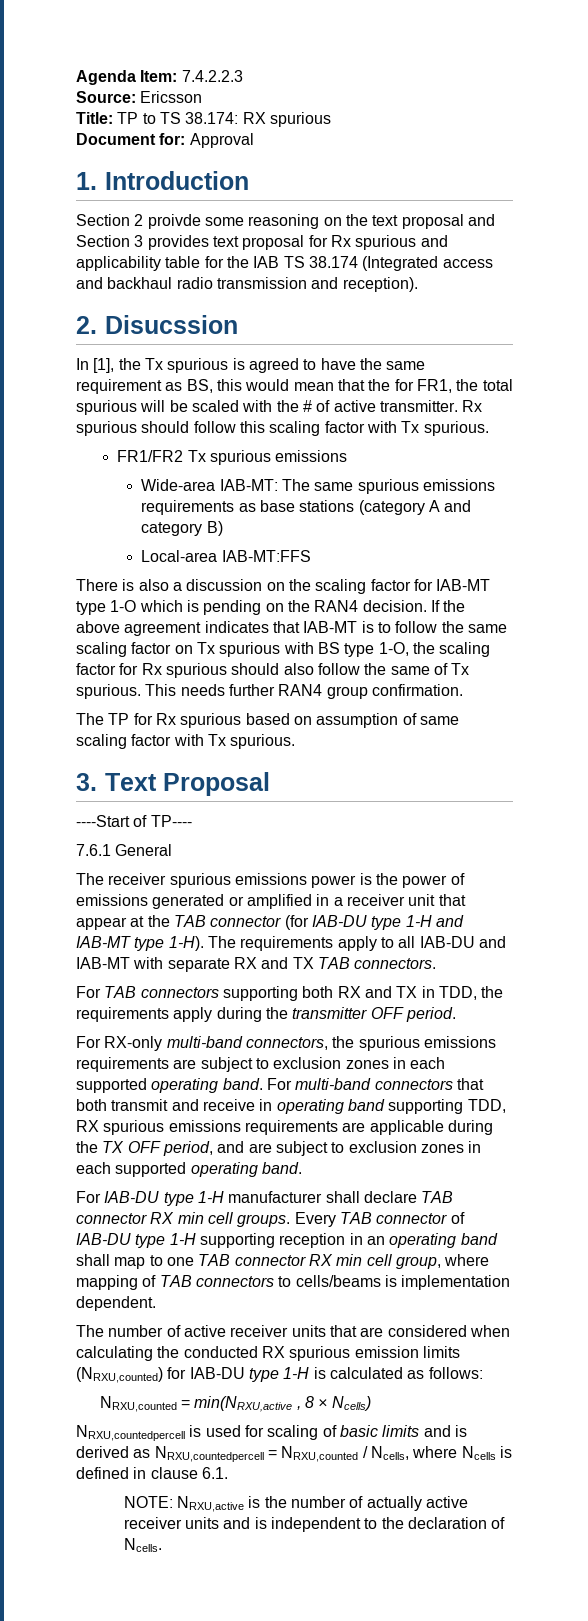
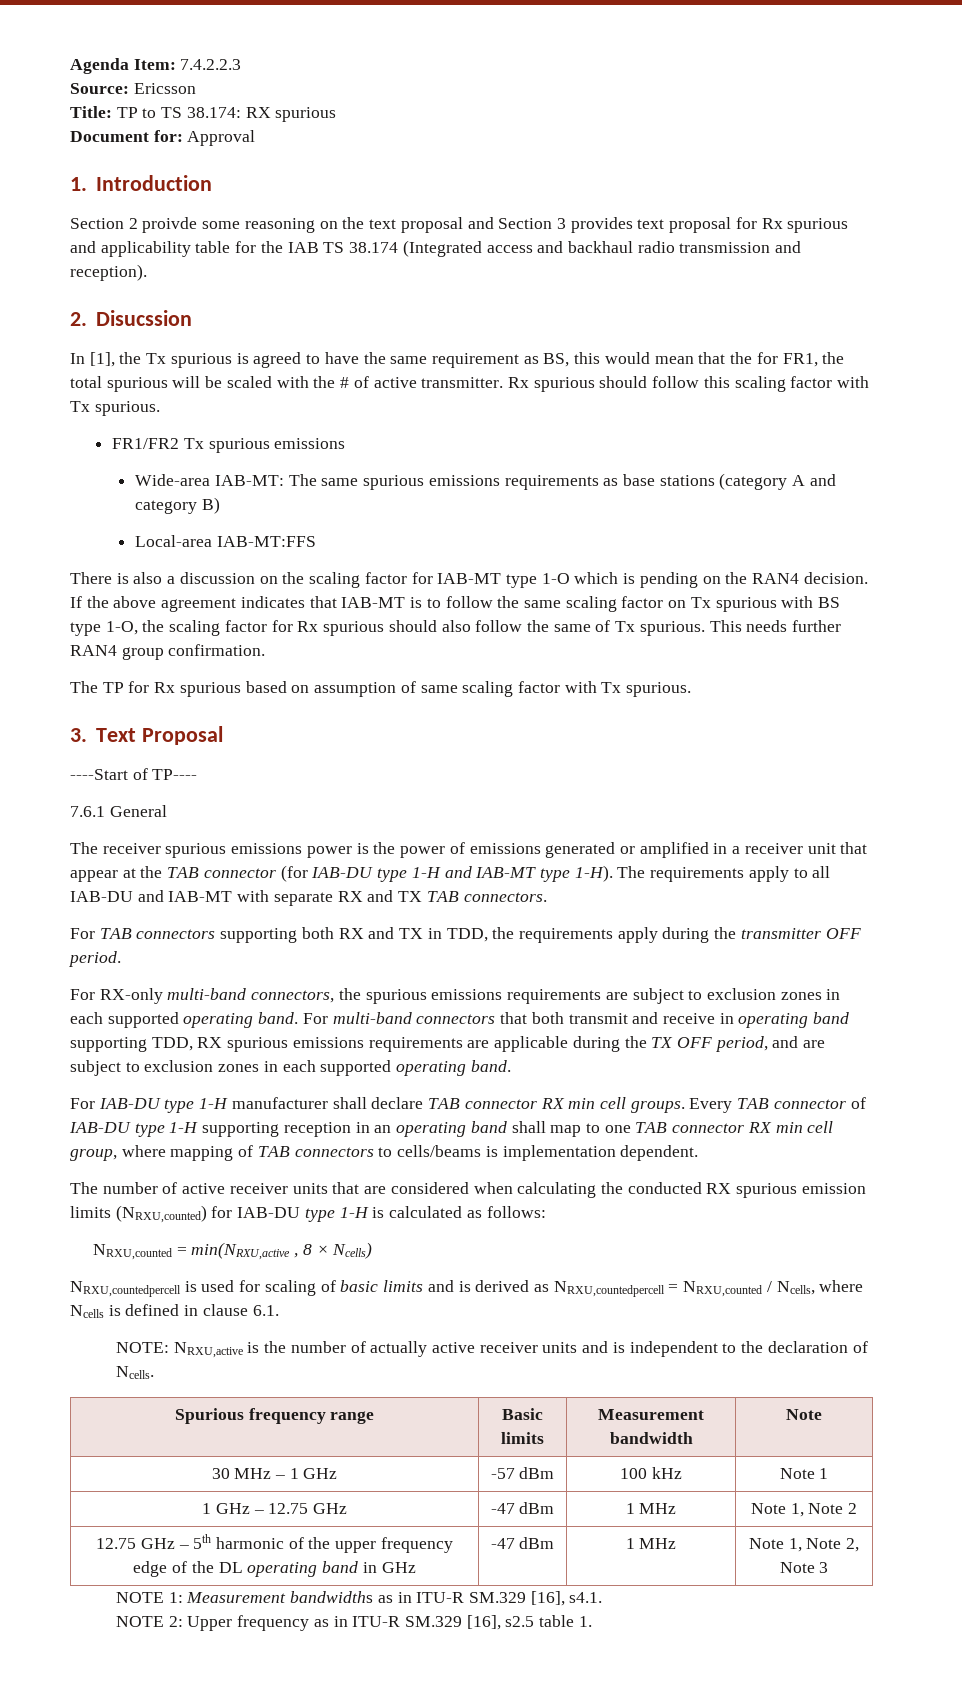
+ Spurious frequency range | Basic limits | Measurement bandwidth | Note
+ 30 MHz – 1 GHz | -57 dBm | 100 kHz | Note 1
+ 1 GHz – 12.75 GHz | -47 dBm | 1 MHz | Note 1, Note 2
+ 12.75 GHz – 5th harmonic of the upper frequency edge of the DL operating band in GHz | -47 dBm | 1 MHz | Note 1, Note 2, Note 3
+ NOTE 1: Measurement bandwidths as in ITU-R SM.329 [16], s4.1.
+ NOTE 2: Upper frequency as in ITU-R SM.329 [16], s2.5 table 1.

